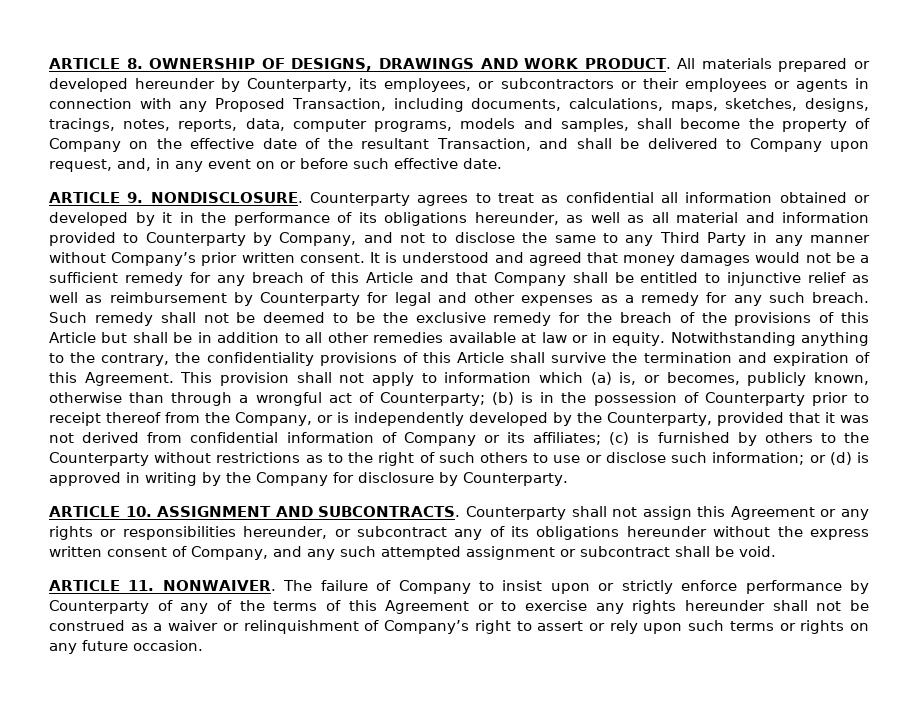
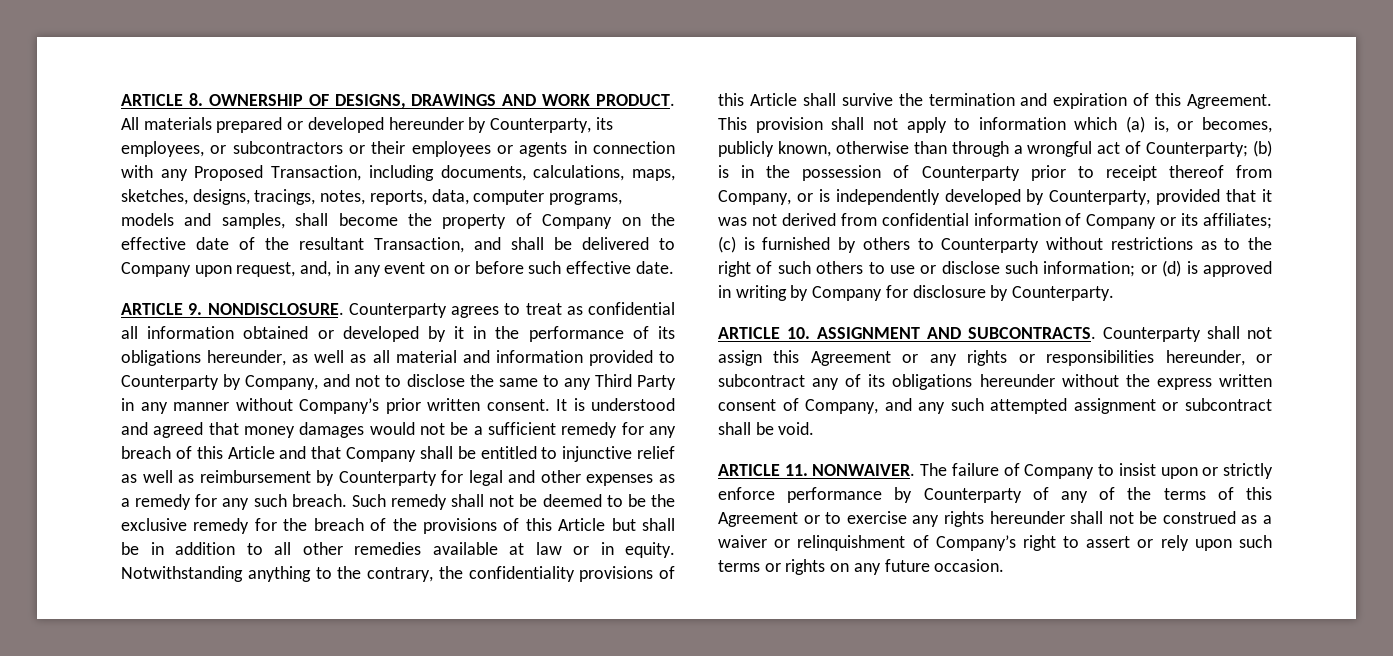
- (b) is in the possession of Counterparty prior to receipt thereof from the Company, or is independently developed by the Counterparty, provided that it was not derived from confidential information of Company or its affiliates;
+ (b) is in the possession of Counterparty prior to receipt thereof from Company, or is independently developed by Counterparty, provided that it was not derived from confidential information of Company or its affiliates;
- (c) is furnished by others to the Counterparty without restrictions as to the right of such others to use or disclose such information;
+ (c) is furnished by others to Counterparty without restrictions as to the right of such others to use or disclose such information;
- or (d) is approved in writing by the Company for disclosure by Counterparty.
+ or (d) is approved in writing by Company for disclosure by Counterparty.

